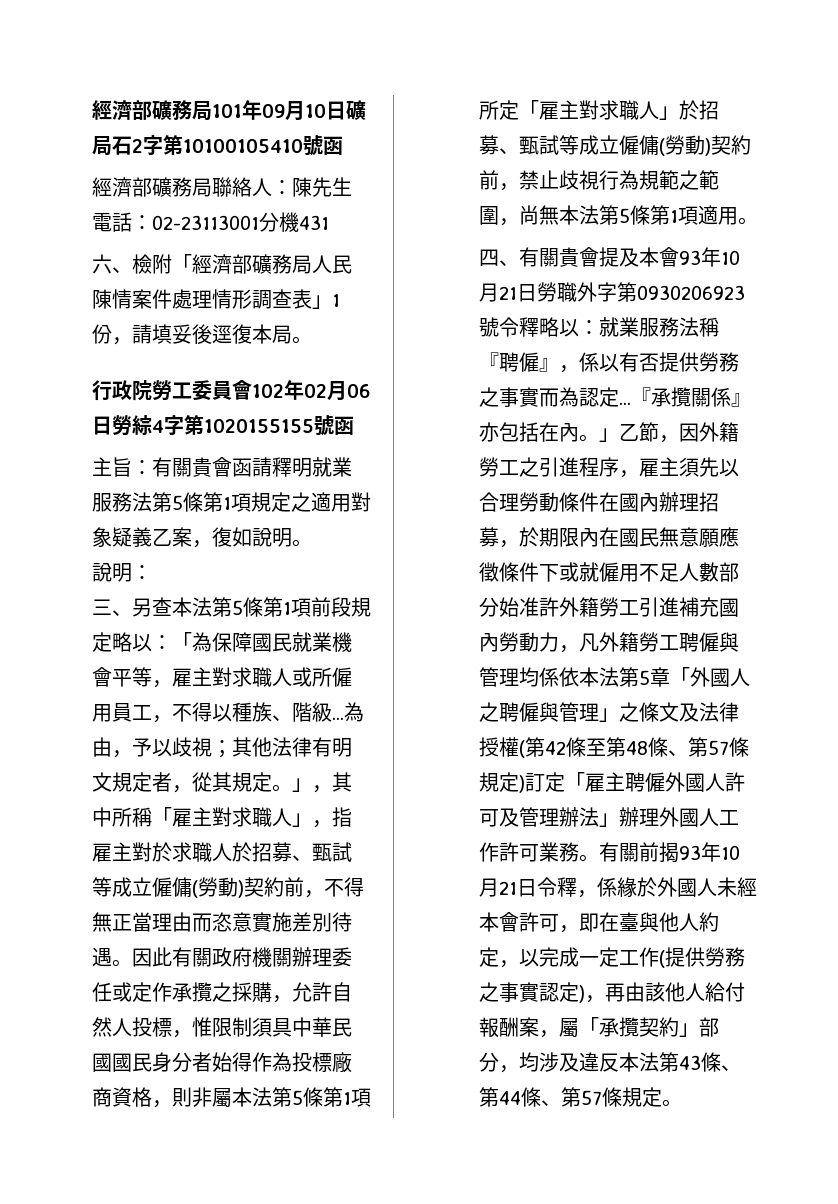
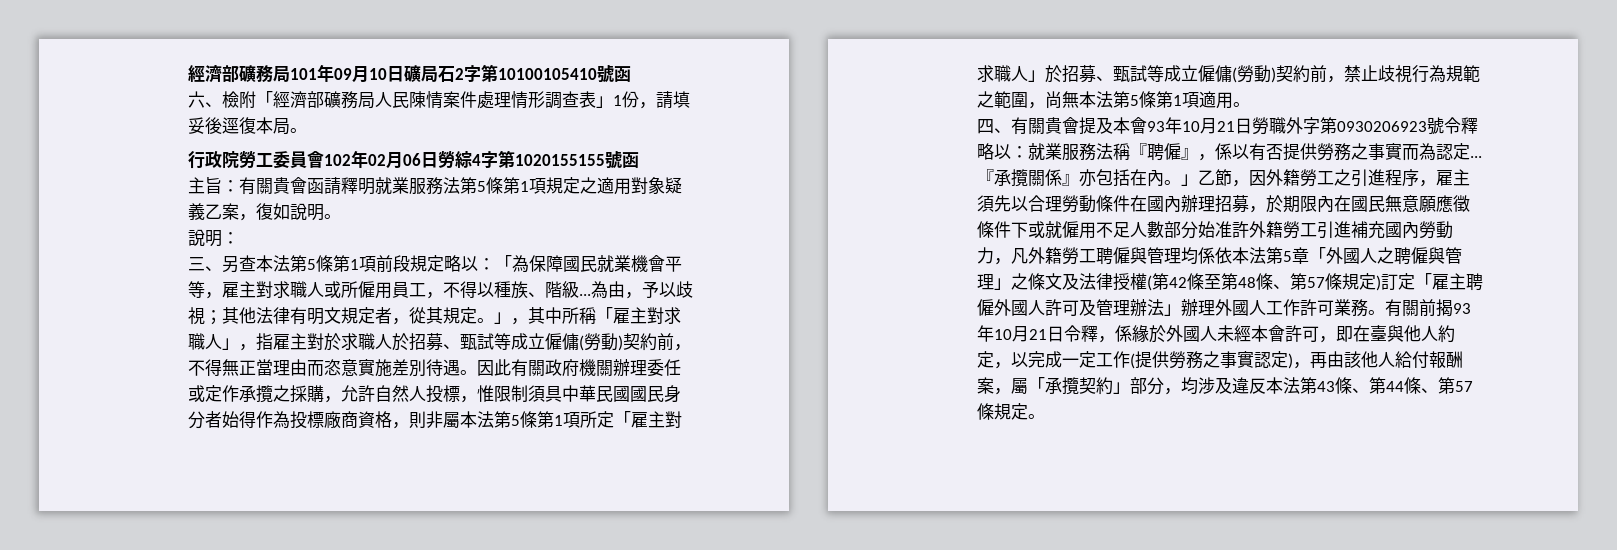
- 經濟部礦務局聯絡人：陳先生電話：02-23113001分機431

